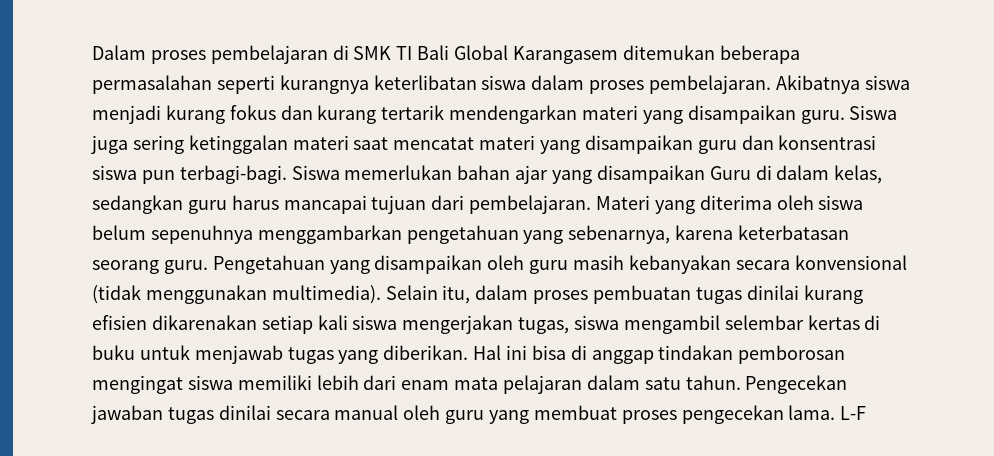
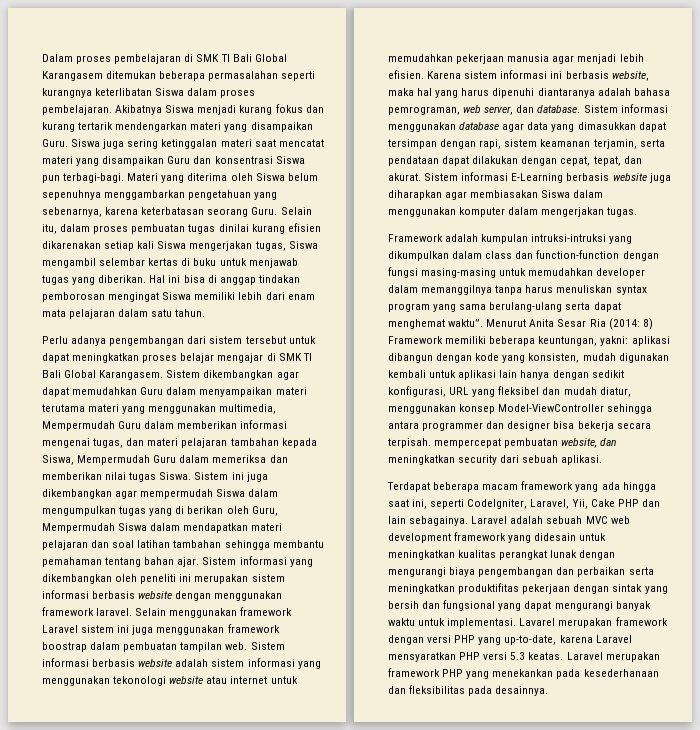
- Dalam proses pembelajaran di SMK TI Bali Global Karangasem ditemukan beberapa permasalahan seperti kurangnya keterlibatan siswa dalam proses pembelajaran.
+ Dalam proses pembelajaran di SMK TI Bali Global Karangasem ditemukan beberapa permasalahan seperti kurangnya keterlibatan Siswa dalam proses pembelajaran.
- Akibatnya siswa menjadi kurang fokus dan kurang tertarik mendengarkan materi yang disampaikan guru.
+ Akibatnya Siswa menjadi kurang fokus dan kurang tertarik mendengarkan materi yang disampaikan Guru.
- Siswa juga sering ketinggalan materi saat mencatat materi yang disampaikan guru dan konsentrasi siswa pun terbagi-bagi.
+ Siswa juga sering ketinggalan materi saat mencatat materi yang disampaikan Guru dan konsentrasi Siswa pun terbagi-bagi.
- Siswa memerlukan bahan ajar yang disampaikan Guru di dalam kelas, sedangkan guru harus mancapai tujuan dari pembelajaran.
- Materi yang diterima oleh siswa belum sepenuhnya menggambarkan pengetahuan yang sebenarnya, karena keterbatasan seorang guru. Pengetahuan yang disampaikan oleh guru masih kebanyakan secara konvensional (tidak menggunakan multimedia).
+ Materi yang diterima oleh Siswa belum sepenuhnya menggambarkan pengetahuan yang sebenarnya, karena keterbatasan seorang Guru.
- Selain itu, dalam proses pembuatan tugas dinilai kurang efisien dikarenakan setiap kali siswa mengerjakan tugas, siswa mengambil selembar kertas di buku untuk menjawab tugas yang diberikan.
+ Selain itu, dalam proses pembuatan tugas dinilai kurang efisien dikarenakan setiap kali Siswa mengerjakan tugas, Siswa mengambil selembar kertas di buku untuk menjawab tugas yang diberikan.
- Hal ini bisa di anggap tindakan pemborosan mengingat siswa memiliki lebih dari enam mata pelajaran dalam satu tahun. Pengecekan jawaban tugas dinilai secara manual oleh guru yang membuat proses pengecekan lama. L-F
+ Hal ini bisa di anggap tindakan pemborosan mengingat Siswa memiliki lebih dari enam mata pelajaran dalam satu tahun.
+ Perlu adanya pengembangan dari sistem tersebut untuk dapat meningkatkan proses belajar mengajar di SMK TI Bali Global Karangasem. Sistem dikembangkan agar dapat memudahkan Guru dalam menyampaikan materi terutama materi yang menggunakan multimedia, Mempermudah Guru dalam memberikan informasi mengenai tugas, dan materi pelajaran tambahan kepada Siswa, Mempermudah Guru dalam memeriksa dan memberikan nilai tugas Siswa. Sistem ini juga dikembangkan agar mempermudah Siswa dalam mengumpulkan tugas yang di berikan oleh Guru, Mempermudah Siswa dalam mendapatkan materi pelajaran dan soal latihan tambahan sehingga membantu pemahaman tentang bahan ajar. Sistem informasi yang dikembangkan oleh peneliti ini merupakan sistem informasi berbasis website dengan menggunakan framework laravel. Selain menggunakan framework Laravel sistem ini juga menggunakan framework boostrap dalam pembuatan tampilan web. Sistem informasi berbasis website adalah sistem informasi yang menggunakan tekonologi website atau internet untuk memudahkan pekerjaan manusia agar menjadi lebih efisien. Karena sistem informasi ini berbasis website, maka hal yang harus dipenuhi diantaranya adalah bahasa pemrograman, web server, dan database. Sistem informasi menggunakan database agar data yang dimasukkan dapat tersimpan dengan rapi, sistem keamanan terjamin, serta pendataan dapat dilakukan dengan cepat, tepat, dan akurat. Sistem informasi E-Learning berbasis website juga diharapkan agar membiasakan Siswa dalam menggunakan komputer dalam mengerjakan tugas.
+ Framework adalah kumpulan intruksi-intruksi yang dikumpulkan dalam class dan function-function dengan fungsi masing-masing untuk memudahkan developer dalam memanggilnya tanpa harus menuliskan syntax program yang sama berulang-ulang serta dapat menghemat waktu”. Menurut Anita Sesar Ria (2014: 8) Framework memiliki beberapa keuntungan, yakni: aplikasi dibangun dengan kode yang konsisten, mudah digunakan kembali untuk aplikasi lain hanya dengan sedikit konfigurasi, URL yang fleksibel dan mudah diatur, menggunakan konsep Model-ViewController sehingga antara programmer dan designer bisa bekerja secara terpisah. mempercepat pembuatan website, dan meningkatkan security dari sebuah aplikasi.
+ Terdapat beberapa macam framework yang ada hingga saat ini, seperti CodeIgniter, Laravel, Yii, Cake PHP dan lain sebagainya. Laravel adalah sebuah MVC web development framework yang didesain untuk meningkatkan kualitas perangkat lunak dengan mengurangi biaya pengembangan dan perbaikan serta meningkatkan produktifitas pekerjaan dengan sintak yang bersih dan fungsional yang dapat mengurangi banyak waktu untuk implementasi. Lavarel merupakan framework dengan versi PHP yang up-to-date, karena Laravel mensyaratkan PHP versi 5.3 keatas. Laravel merupakan framework PHP yang menekankan pada kesederhanaan dan fleksibilitas pada desainnya.

